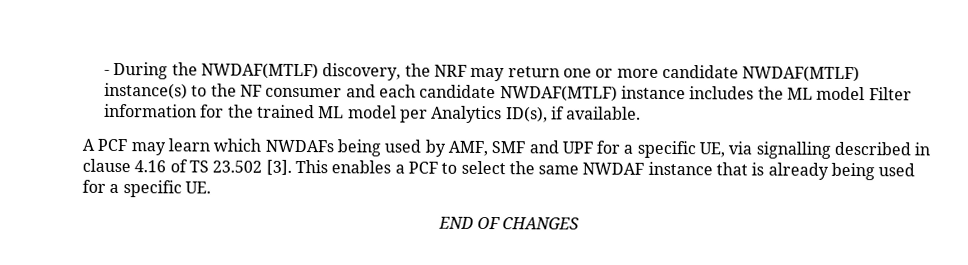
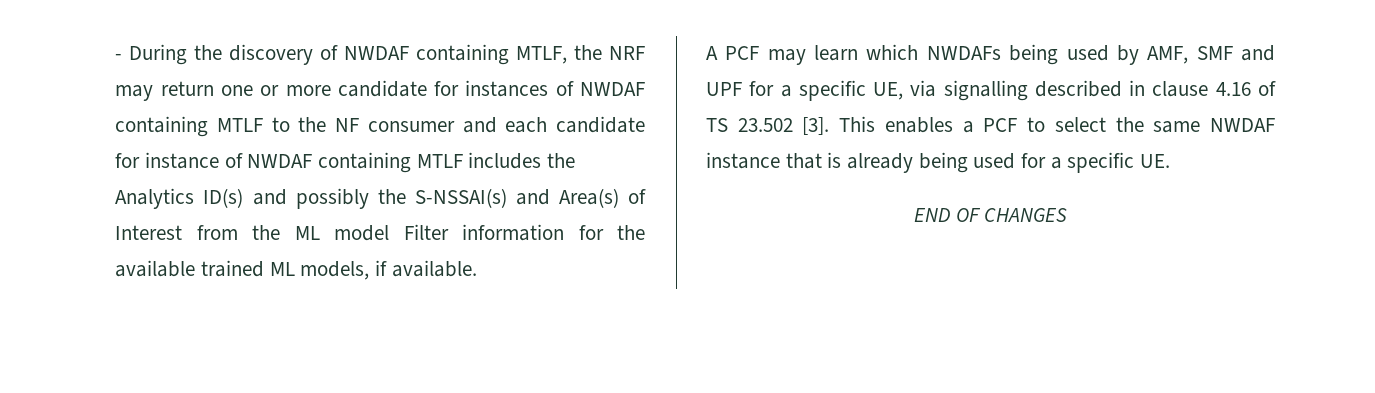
- - During the NWDAF(MTLF) discovery, the NRF may return one or more candidate NWDAF(MTLF) instance(s) to the NF consumer and each candidate NWDAF(MTLF) instance includes the ML model Filter information for the trained ML model per Analytics ID(s), if available.
+ - During the discovery of NWDAF containing MTLF, the NRF may return one or more candidate for instances of NWDAF containing MTLF to the NF consumer and each candidate for instance of NWDAF containing MTLF includes the Analytics ID(s) and possibly the S-NSSAI(s) and Area(s) of Interest from the ML model Filter information for the available trained ML models, if available.

